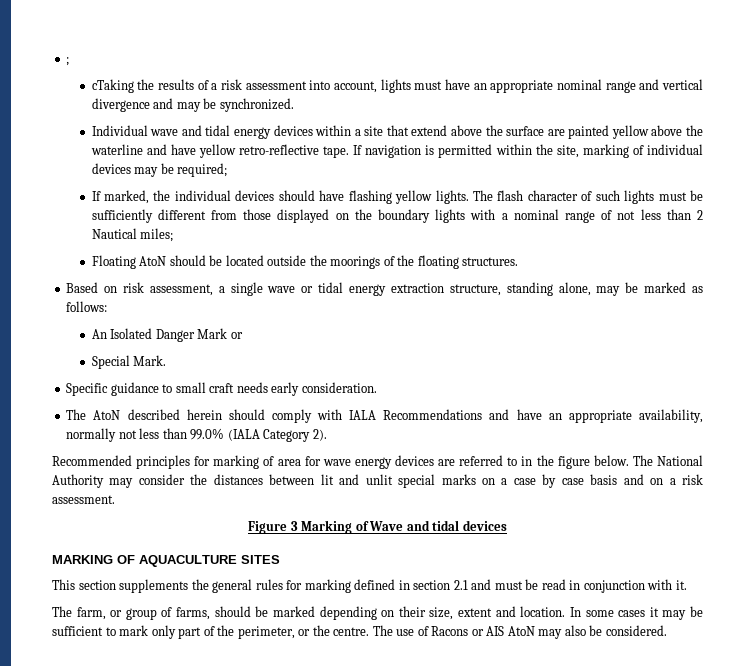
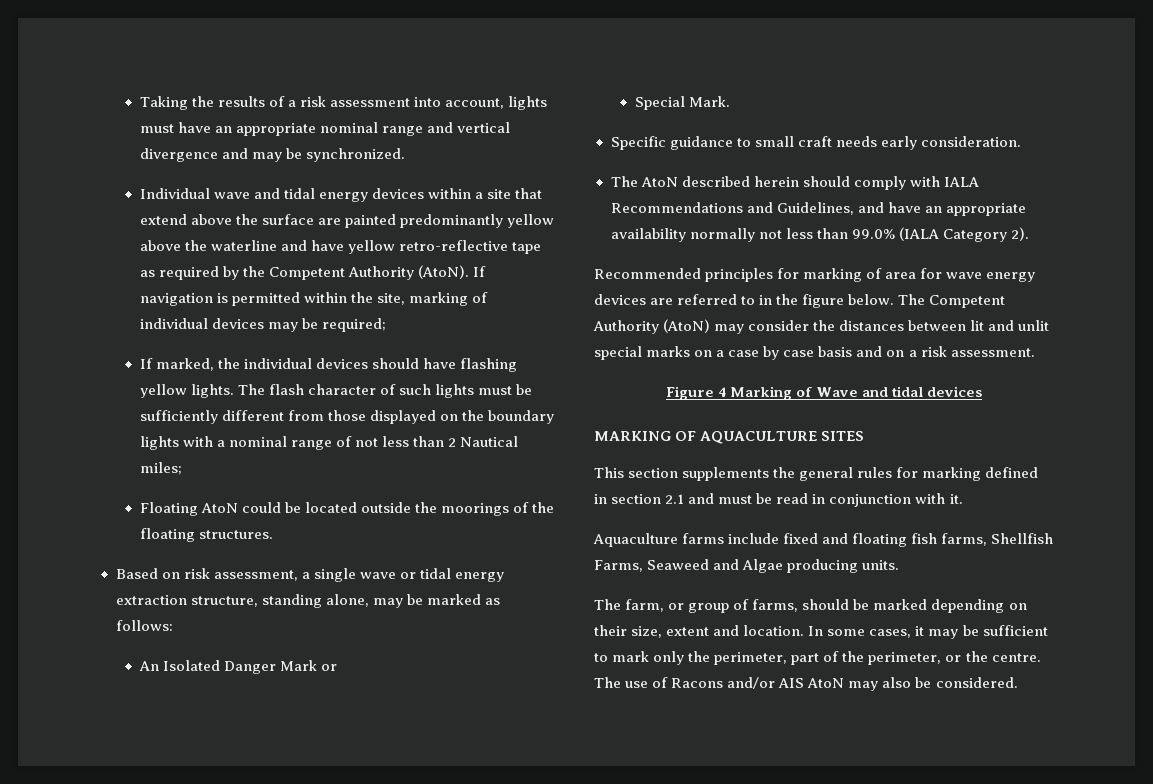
- ;
- cTaking the results of a risk assessment into account, lights must have an appropriate nominal range and vertical divergence and may be synchronized.
+ Taking the results of a risk assessment into account, lights must have an appropriate nominal range and vertical divergence and may be synchronized.
- Individual wave and tidal energy devices within a site that extend above the surface are painted yellow above the waterline and have yellow retro-reflective tape.
+ Individual wave and tidal energy devices within a site that extend above the surface are painted predominantly yellow above the waterline and have yellow retro-reflective tape as required by the Competent Authority (AtoN).
- Floating AtoN should be located outside the moorings of the floating structures.
+ Floating AtoN could be located outside the moorings of the floating structures.
- The AtoN described herein should comply with IALA Recommendations and have an appropriate availability, normally not less than 99.0% (IALA Category 2).
+ The AtoN described herein should comply with IALA Recommendations and Guidelines, and have an appropriate availability normally not less than 99.0% (IALA Category 2).
- The National Authority may consider the distances between lit and unlit special marks on a case by case basis and on a risk assessment.
+ The Competent Authority (AtoN) may consider the distances between lit and unlit special marks on a case by case basis and on a risk assessment.
- Figure 3 Marking of Wave and tidal devices
+ Figure 4 Marking of Wave and tidal devices
+ Aquaculture farms include fixed and floating fish farms, Shellfish Farms, Seaweed and Algae producing units.
- In some cases it may be sufficient to mark only part of the perimeter, or the centre.
+ In some cases, it may be sufficient to mark only the perimeter, part of the perimeter, or the centre.
- The use of Racons or AIS AtoN may also be considered.
+ The use of Racons and/or AIS AtoN may also be considered.

